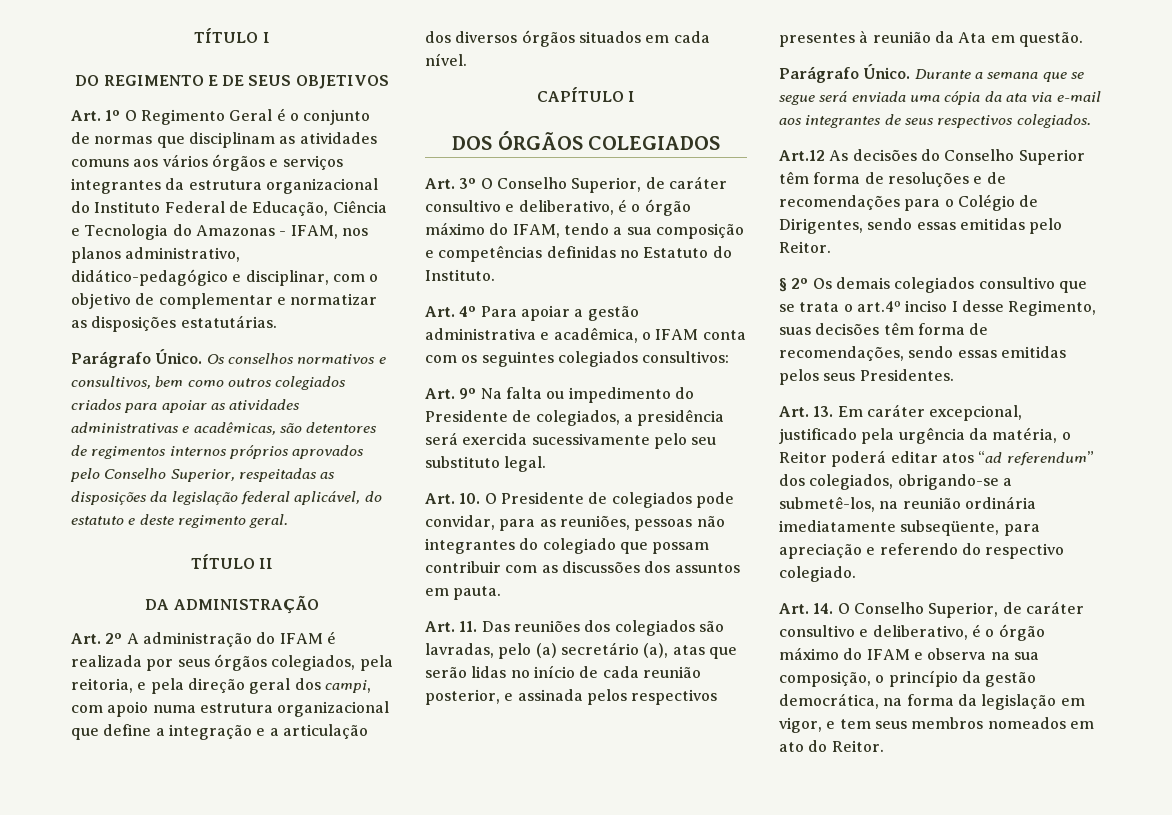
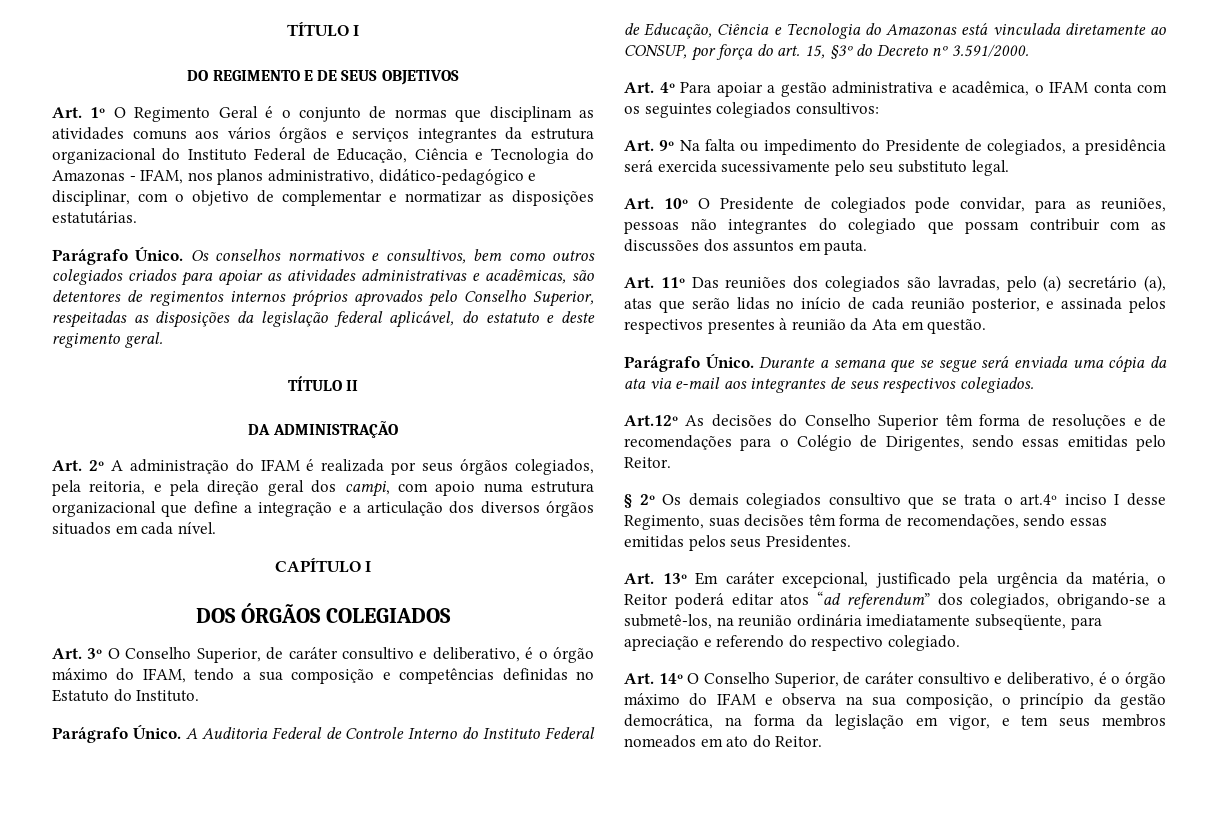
+ Parágrafo Único. A Auditoria Federal de Controle Interno do Instituto Federal de Educação, Ciência e Tecnologia do Amazonas está vinculada diretamente ao CONSUP, por força do art. 15, §3º do Decreto nº 3.591/2000.
- Art. 10. O Presidente de colegiados pode convidar, para as reuniões, pessoas não integrantes do colegiado que possam contribuir com as discussões dos assuntos em pauta.
+ Art. 10º O Presidente de colegiados pode convidar, para as reuniões, pessoas não integrantes do colegiado que possam contribuir com as discussões dos assuntos em pauta.
- Art. 11. Das reuniões dos colegiados são lavradas, pelo (a) secretário (a), atas que serão lidas no início de cada reunião posterior, e assinada pelos respectivos presentes à reunião da Ata em questão.
+ Art. 11º Das reuniões dos colegiados são lavradas, pelo (a) secretário (a), atas que serão lidas no início de cada reunião posterior, e assinada pelos respectivos presentes à reunião da Ata em questão.
- Art.12 As decisões do Conselho Superior têm forma de resoluções e de recomendações para o Colégio de Dirigentes, sendo essas emitidas pelo Reitor.
+ Art.12º As decisões do Conselho Superior têm forma de resoluções e de recomendações para o Colégio de Dirigentes, sendo essas emitidas pelo Reitor.
- Art. 13. Em caráter excepcional, justificado pela urgência da matéria, o Reitor poderá editar atos “ad referendum” dos colegiados, obrigando-se a submetê-los, na reunião ordinária imediatamente subseqüente, para apreciação e referendo do respectivo colegiado.
+ Art. 13º Em caráter excepcional, justificado pela urgência da matéria, o Reitor poderá editar atos “ad referendum” dos colegiados, obrigando-se a submetê-los, na reunião ordinária imediatamente subseqüente, para apreciação e referendo do respectivo colegiado.
- Art. 14. O Conselho Superior, de caráter consultivo e deliberativo, é o órgão máximo do IFAM e observa na sua composição, o princípio da gestão democrática, na forma da legislação em vigor, e tem seus membros nomeados em ato do Reitor.
+ Art. 14º O Conselho Superior, de caráter consultivo e deliberativo, é o órgão máximo do IFAM e observa na sua composição, o princípio da gestão democrática, na forma da legislação em vigor, e tem seus membros nomeados em ato do Reitor.

